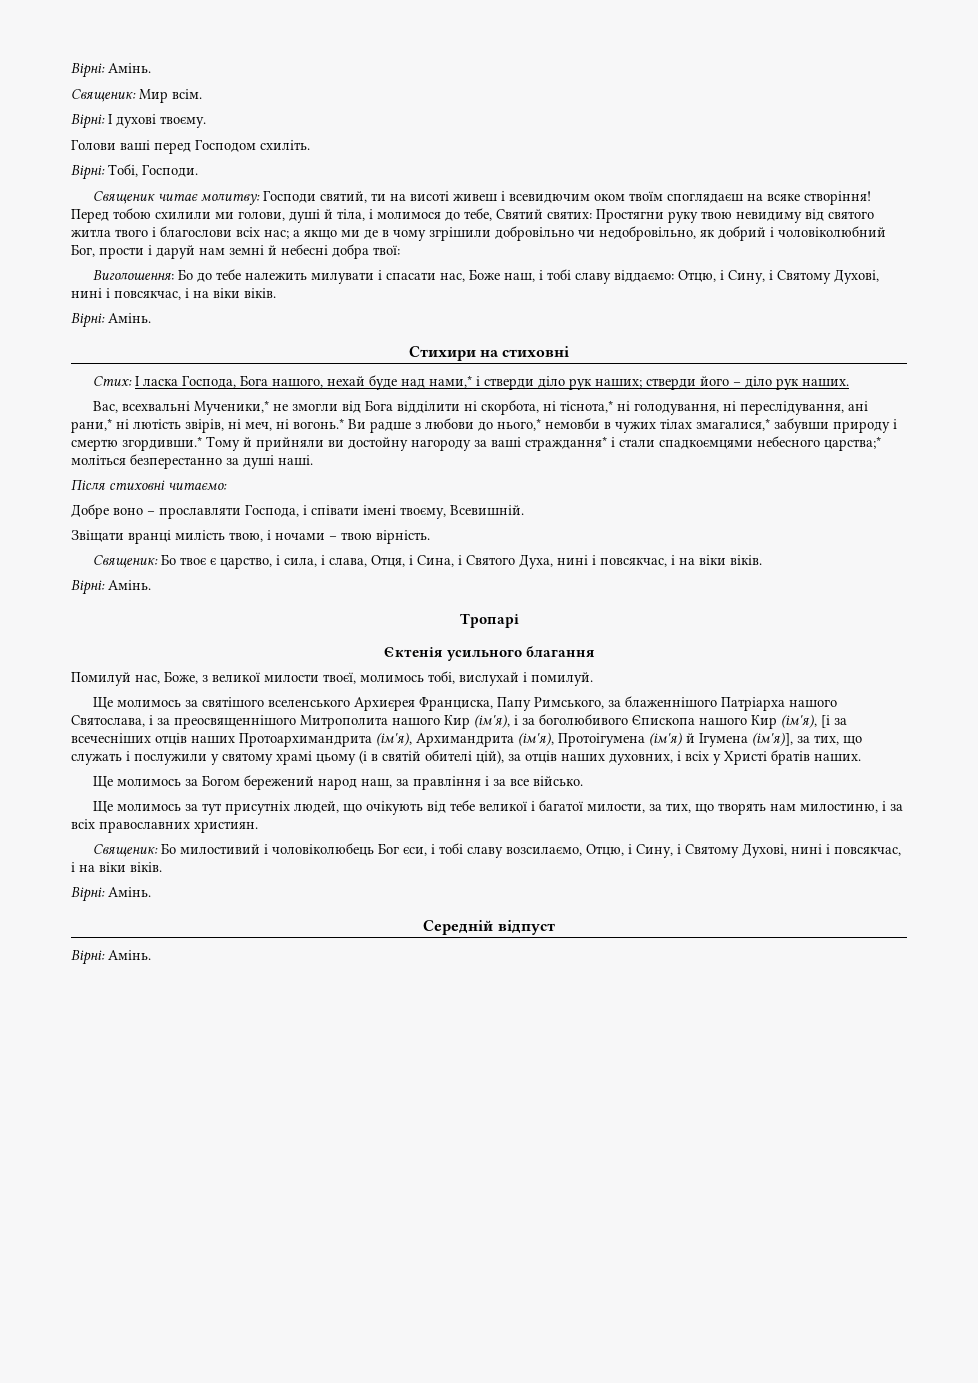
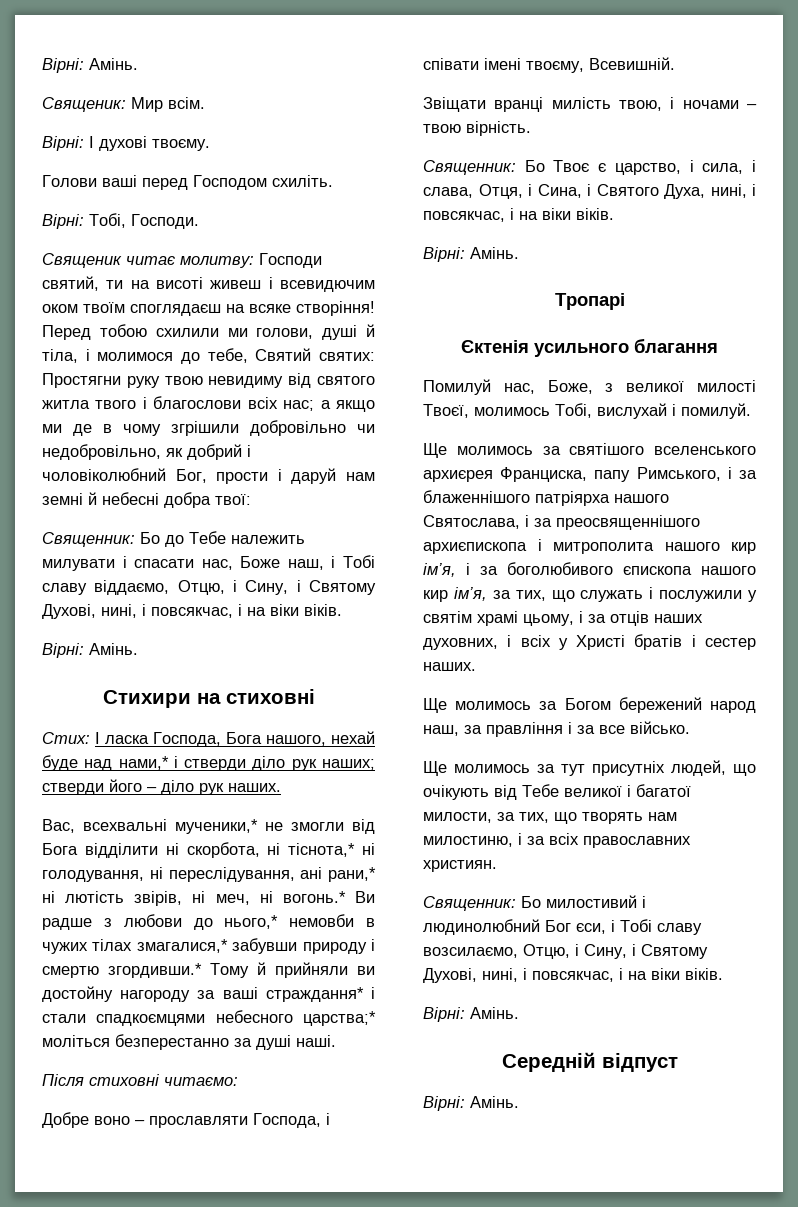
- Виголошення: Бо до тебе належить милувати і спасати нас, Боже наш, і тобі славу віддаємо: Отцю, і Сину, і Святому Духові, нині і повсякчас, і на віки віків.
+ Священник: Бо до Тебе належить милувати і спасати нас, Боже наш, і Тобі славу віддаємо, Отцю, і Сину, і Святому Духові, нині, і повсякчас, і на віки віків.
- Вас, всехвальні Мученики,* не змогли від Бога відділити ні скорбота, ні тіснота,* ні голодування, ні переслідування, ані рани,* ні лютість звірів, ні меч, ні вогонь.* Ви радше з любови до нього,* немовби в чужих тілах змагалися,* забувши природу і смертю згордивши.* Тому й прийняли ви достойну нагороду за ваші страждання* і стали спадкоємцями небесного царства;* моліться безперестанно за душі наші.
+ Вас, всехвальні мученики,* не змогли від Бога відділити ні скорбота, ні тіснота,* ні голодування, ні переслідування, ані рани,* ні лютість звірів, ні меч, ні вогонь.* Ви радше з любови до нього,* немовби в чужих тілах змагалися,* забувши природу і смертю згордивши.* Тому й прийняли ви достойну нагороду за ваші страждання* і стали спадкоємцями небесного царства;* моліться безперестанно за душі наші.
- Священик: Бо твоє є царство, і сила, і слава, Отця, і Сина, і Святого Духа, нині і повсякчас, і на віки віків.
+ Священник: Бо Твоє є царство, і сила, і слава, Отця, і Сина, і Святого Духа, нині, і повсякчас, і на віки віків.
- Помилуй нас, Боже, з великої милости твоєї, молимось тобі, вислухай і помилуй.
+ Помилуй нас, Боже, з великої милості Твоєї, молимось Тобі, вислухай і помилуй.
- Ще молимось за святішого вселенського Архиєрея Франциска, Папу Римського, за блаженнішого Патріарха нашого Святослава, і за преосвященнішого Митрополита нашого Кир (ім'я), і за боголюбивого Єпископа нашого Кир (ім'я), [і за всечесніших отців наших Протоархимандрита (ім'я), Архимандрита (ім'я), Протоігумена (ім'я) й Ігумена (ім'я)], за тих, що служать і послужили у святому храмі цьому (і в святій обителі цій), за отців наших духовних, і всіх у Христі братів наших.
+ Ще молимось за святішого вселенського архиєрея Франциска, папу Римського, і за блаженнішого патріярха нашого Святослава, і за преосвященнішого архиєпископа і митрополита нашого кир ім’я, і за боголюбивого єпископа нашого кир ім’я, за тих, що служать і послужили у святім храмі цьому, і за отців наших духовних, і всіх у Христі братів і сестер наших.
- Ще молимось за тут присутніх людей, що очікують від тебе великої і багатої милости, за тих, що творять нам милостиню, і за всіх православних християн.
+ Ще молимось за тут присутніх людей, що очікують від Тебе великої і багатої милости, за тих, що творять нам милостиню, і за всіх православних християн.
- Священик: Бо милостивий і чоловіколюбець Бог єси, і тобі славу возсилаємо, Отцю, і Сину, і Святому Духові, нині і повсякчас, і на віки віків.
+ Священник: Бо милостивий і людинолюбний Бог єси, і Тобі славу возсилаємо, Отцю, і Сину, і Святому Духові, нині, і повсякчас, і на віки віків.

